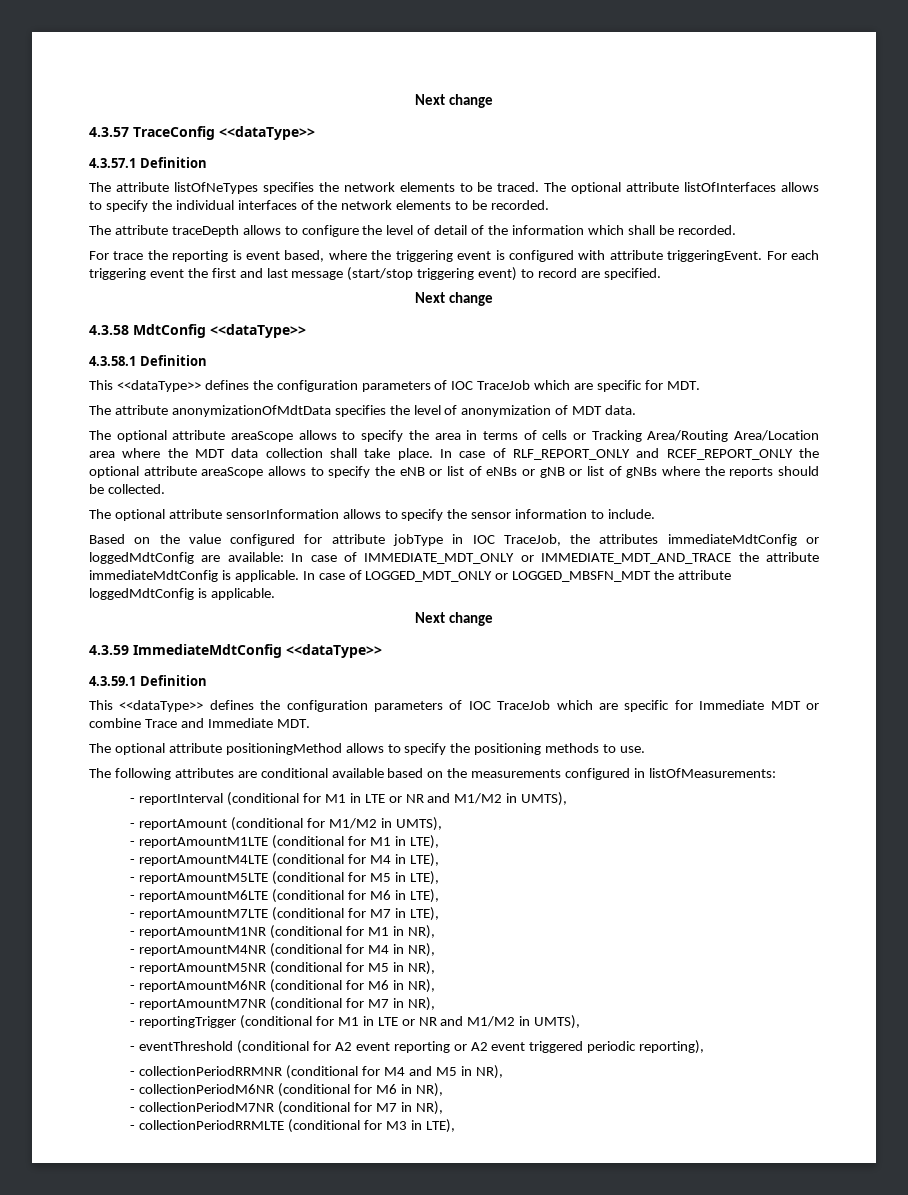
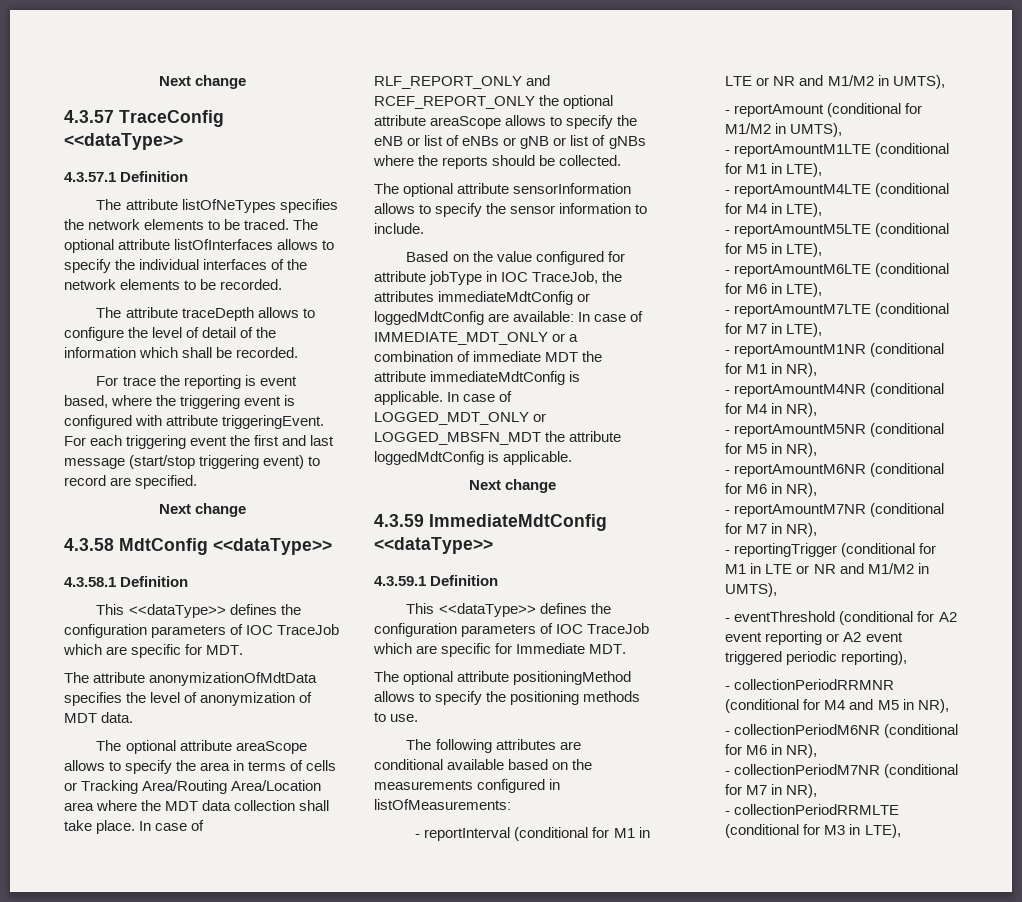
- Based on the value configured for attribute jobType in IOC TraceJob, the attributes immediateMdtConfig or loggedMdtConfig are available: In case of IMMEDIATE_MDT_ONLY or IMMEDIATE_MDT_AND_TRACE the attribute immediateMdtConfig is applicable.
+ Based on the value configured for attribute jobType in IOC TraceJob, the attributes immediateMdtConfig or loggedMdtConfig are available: In case of IMMEDIATE_MDT_ONLY or a combination of immediate MDT the attribute immediateMdtConfig is applicable.
- This <<dataType>> defines the configuration parameters of IOC TraceJob which are specific for Immediate MDT or combine Trace and Immediate MDT.
+ This <<dataType>> defines the configuration parameters of IOC TraceJob which are specific for Immediate MDT.

